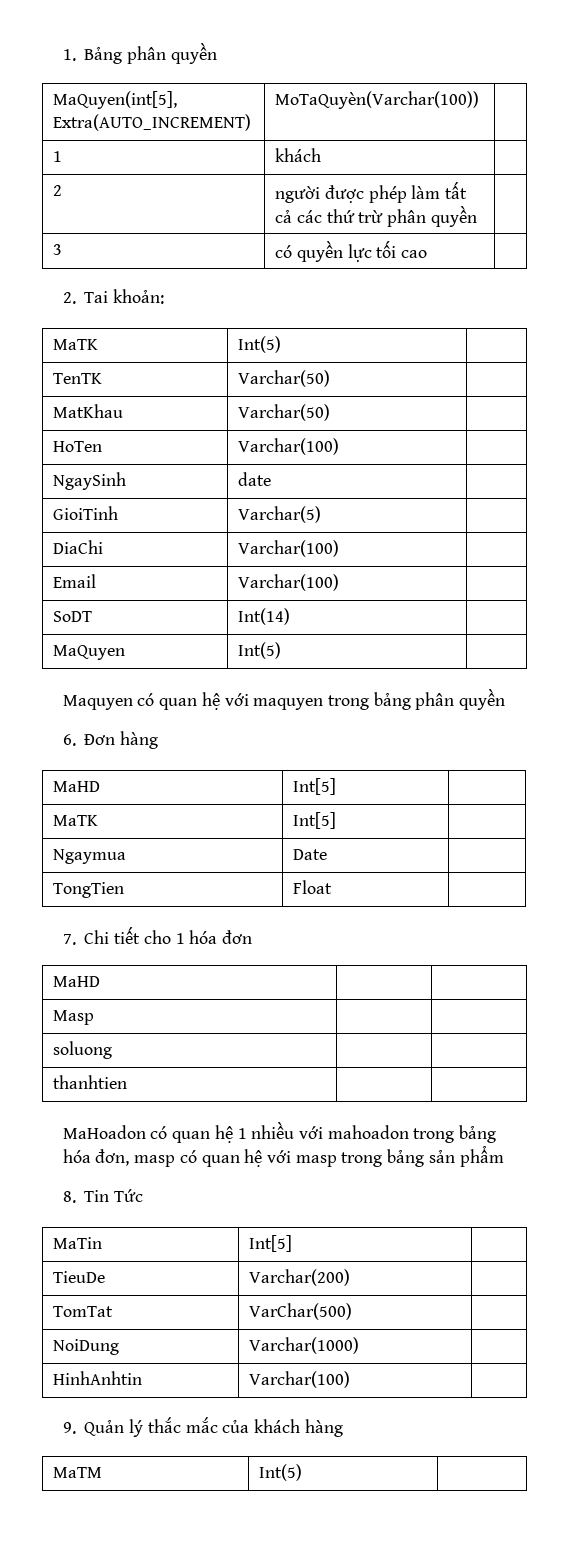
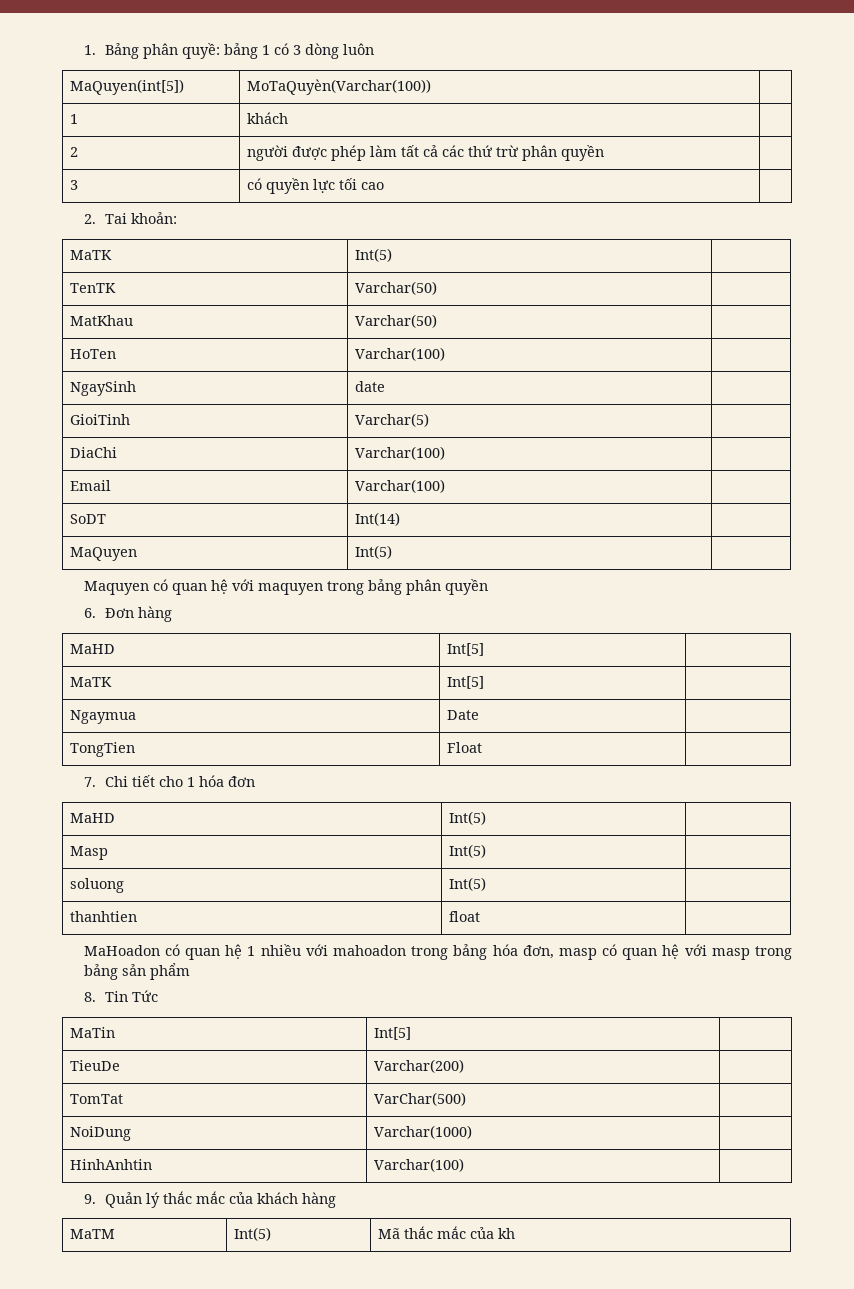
- 1. Bảng phân quyền
- MaQuyen(int[5], Extra(AUTO_INCREMENT) | MoTaQuyèn(Varchar(100)) |
+ 1. Bảng phân quyề: bảng 1 có 3 dòng luôn
+ MaQuyen(int[5]) | MoTaQuyèn(Varchar(100)) |
- MaHD | |
+ MaHD | Int(5) |
- Masp | |
+ Masp | Int(5) |
- soluong | |
+ soluong | Int(5) |
- thanhtien | |
+ thanhtien | float |
- MaTM | Int(5) |
+ MaTM | Int(5) | Mã thắc mắc của kh

